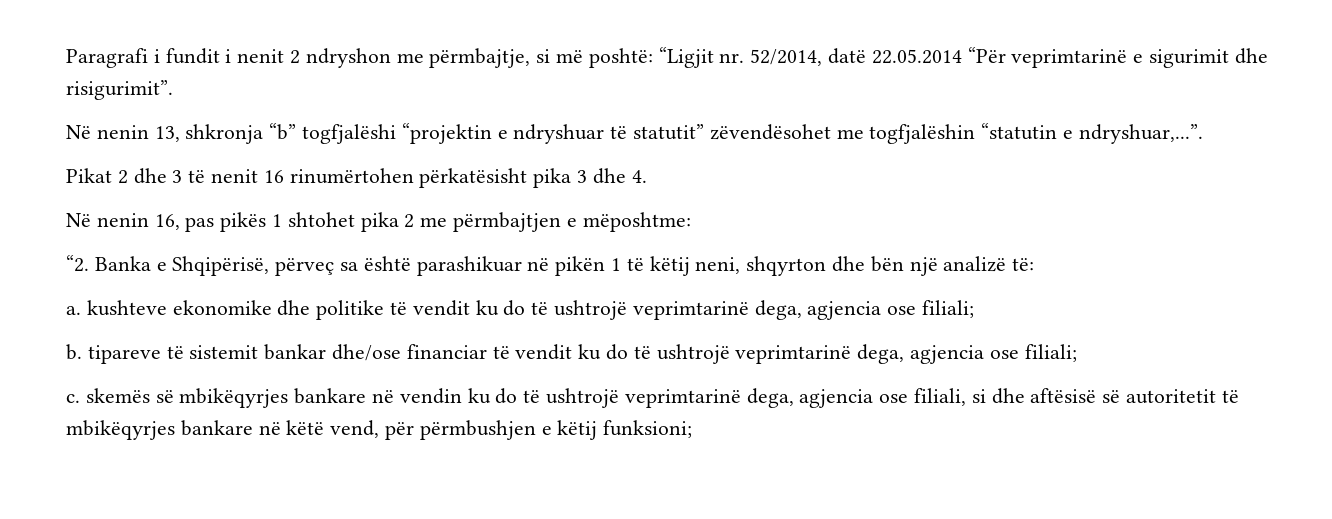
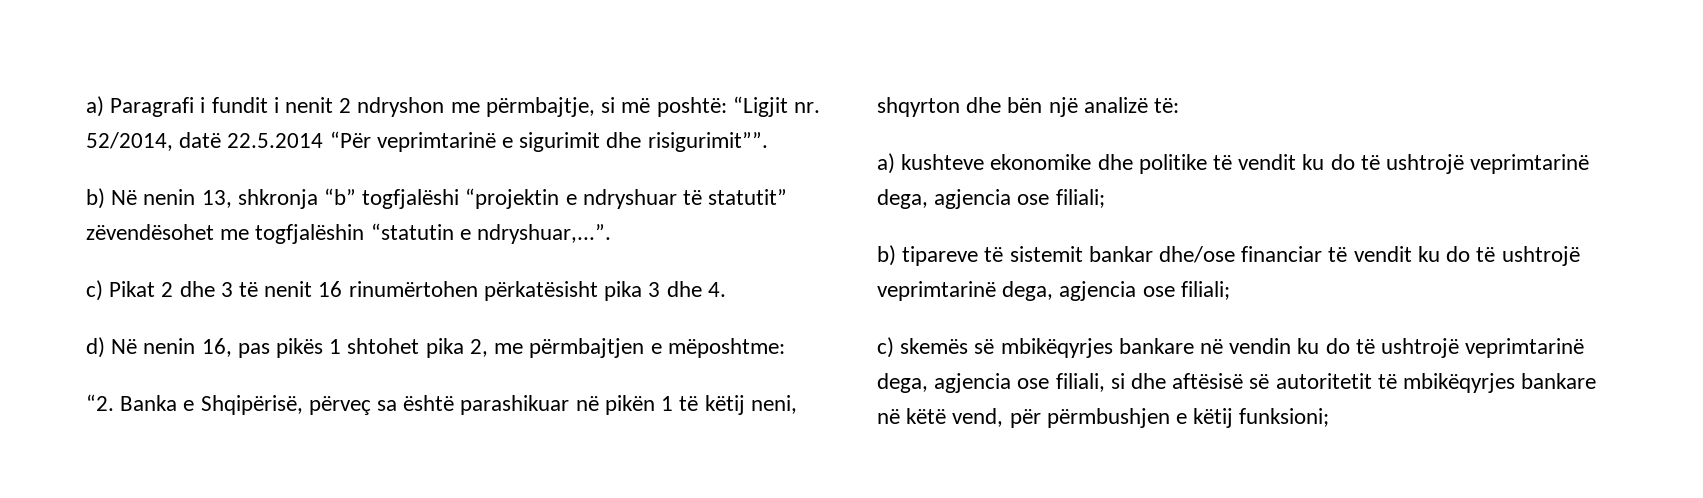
- Paragrafi i fundit i nenit 2 ndryshon me përmbajtje, si më poshtë: “Ligjit nr. 52/2014, datë 22.05.2014 “Për veprimtarinë e sigurimit dhe risigurimit”.
- Në nenin 13, shkronja “b” togfjalëshi “projektin e ndryshuar të statutit” zëvendësohet me togfjalëshin “statutin e ndryshuar,...”.
+ a) Paragrafi i fundit i nenit 2 ndryshon me përmbajtje, si më poshtë: “Ligjit nr. 52/2014, datë 22.5.2014 “Për veprimtarinë e sigurimit dhe risigurimit””.
+ b) Në nenin 13, shkronja “b” togfjalëshi “projektin e ndryshuar të statutit” zëvendësohet me togfjalëshin “statutin e ndryshuar,...”.
- Pikat 2 dhe 3 të nenit 16 rinumërtohen përkatësisht pika 3 dhe 4.
+ c) Pikat 2 dhe 3 të nenit 16 rinumërtohen përkatësisht pika 3 dhe 4.
- Në nenin 16, pas pikës 1 shtohet pika 2 me përmbajtjen e mëposhtme:
+ d) Në nenin 16, pas pikës 1 shtohet pika 2, me përmbajtjen e mëposhtme:
- a. kushteve ekonomike dhe politike të vendit ku do të ushtrojë veprimtarinë dega, agjencia ose filiali;
+ a) kushteve ekonomike dhe politike të vendit ku do të ushtrojë veprimtarinë dega, agjencia ose filiali;
- b. tipareve të sistemit bankar dhe/ose financiar të vendit ku do të ushtrojë veprimtarinë dega, agjencia ose filiali;
+ b) tipareve të sistemit bankar dhe/ose financiar të vendit ku do të ushtrojë veprimtarinë dega, agjencia ose filiali;
- c. skemës së mbikëqyrjes bankare në vendin ku do të ushtrojë veprimtarinë dega, agjencia ose filiali, si dhe aftësisë së autoritetit të mbikëqyrjes bankare në këtë vend, për përmbushjen e këtij funksioni;
+ c) skemës së mbikëqyrjes bankare në vendin ku do të ushtrojë veprimtarinë dega, agjencia ose filiali, si dhe aftësisë së autoritetit të mbikëqyrjes bankare në këtë vend, për përmbushjen e këtij funksioni;

